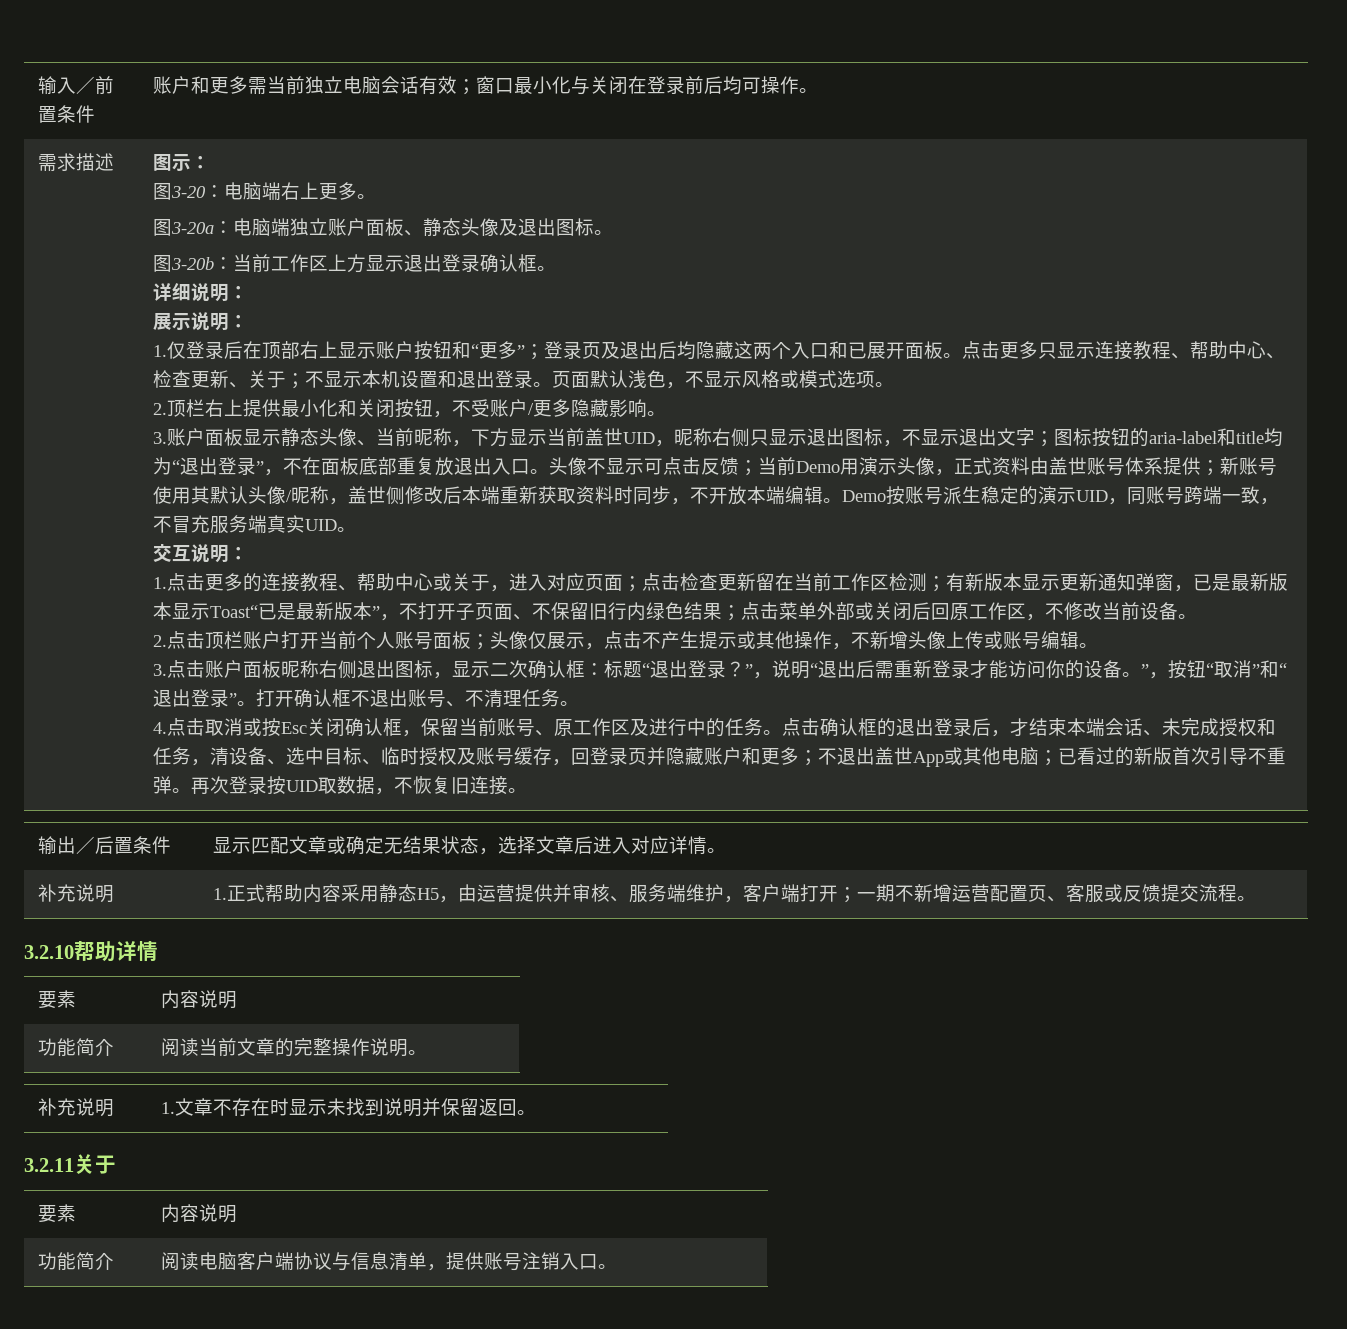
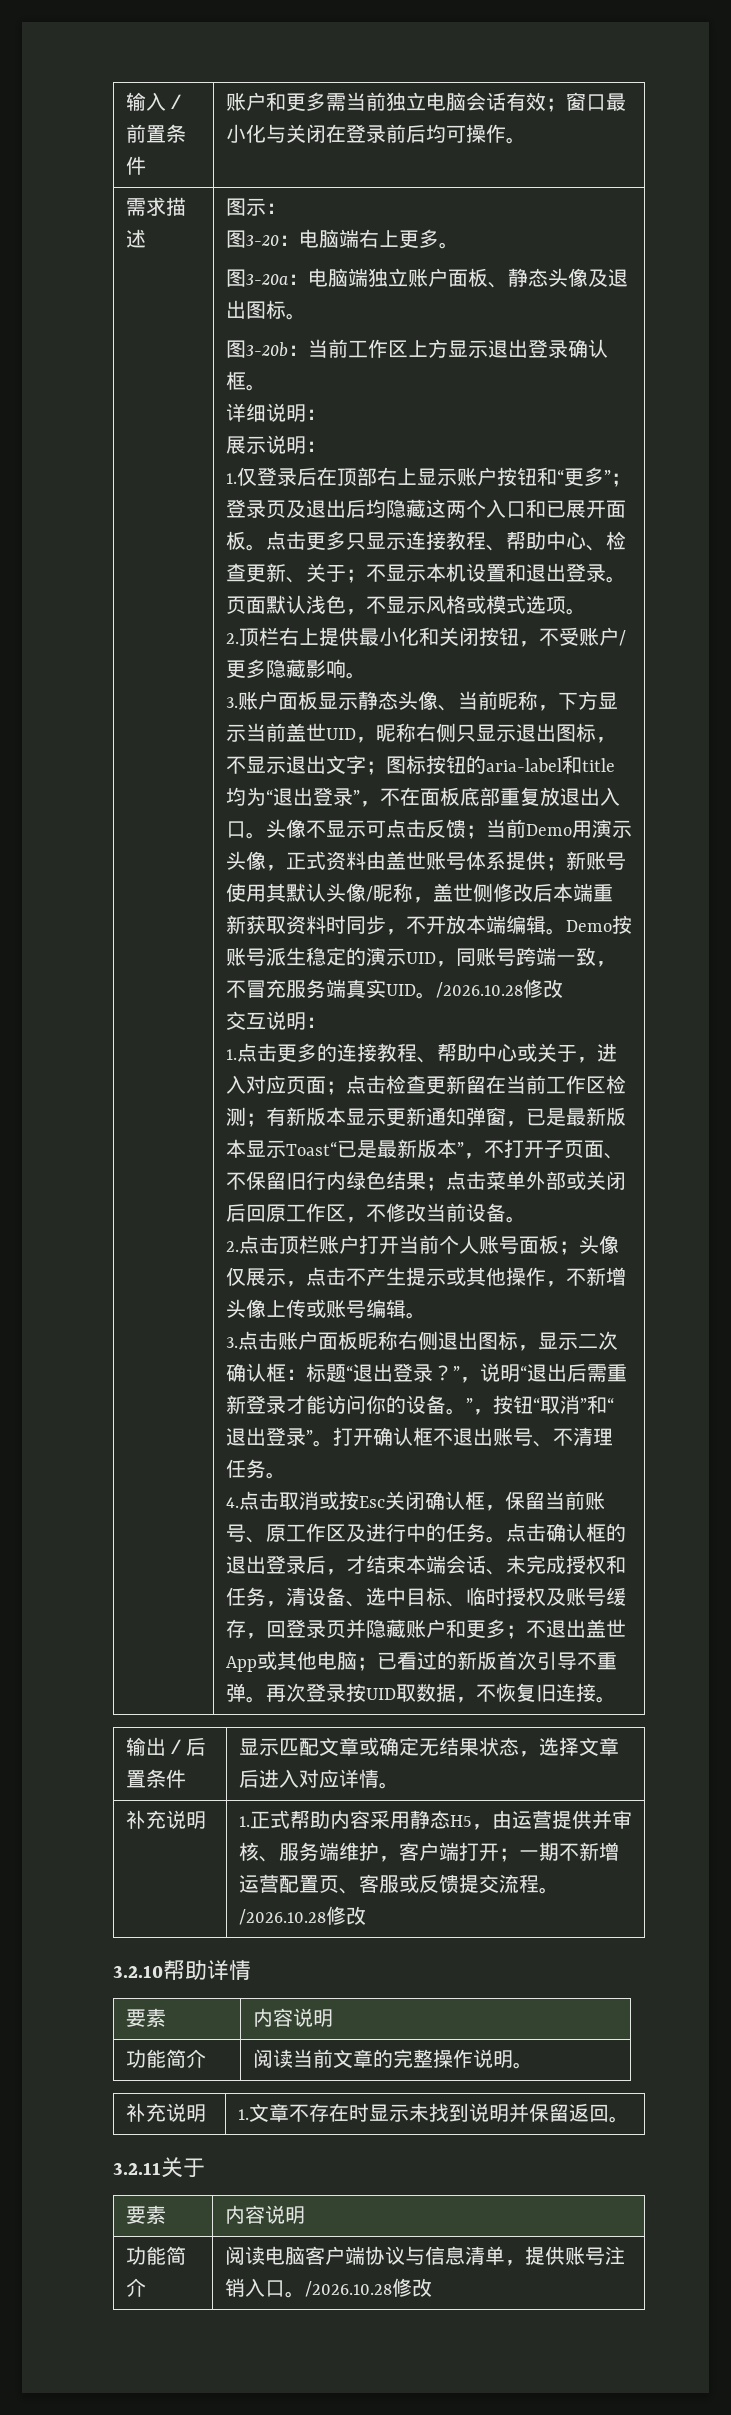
- Demo按账号派生稳定的演示UID，同账号跨端一致，不冒充服务端真实UID。
+ Demo按账号派生稳定的演示UID，同账号跨端一致，不冒充服务端真实UID。/2026.10.28修改
- 补充说明 | 1.正式帮助内容采用静态H5，由运营提供并审核、服务端维护，客户端打开；一期不新增运营配置页、客服或反馈提交流程。
+ 补充说明 | 1.正式帮助内容采用静态H5，由运营提供并审核、服务端维护，客户端打开；一期不新增运营配置页、客服或反馈提交流程。/2026.10.28修改
- 功能简介 | 阅读电脑客户端协议与信息清单，提供账号注销入口。
+ 功能简介 | 阅读电脑客户端协议与信息清单，提供账号注销入口。/2026.10.28修改

